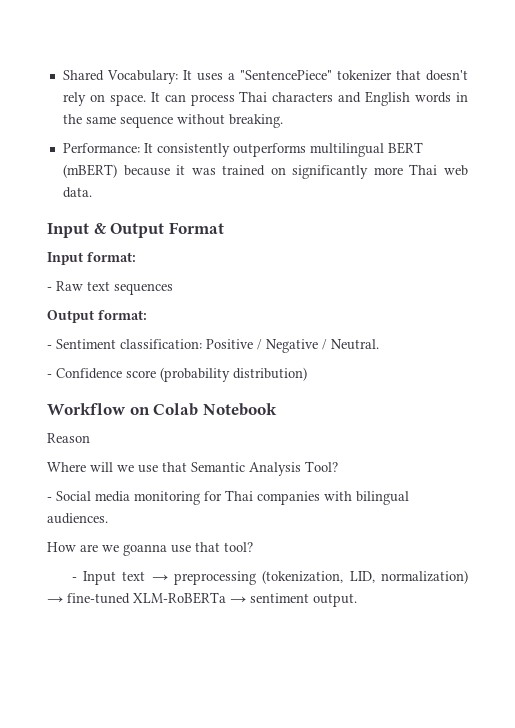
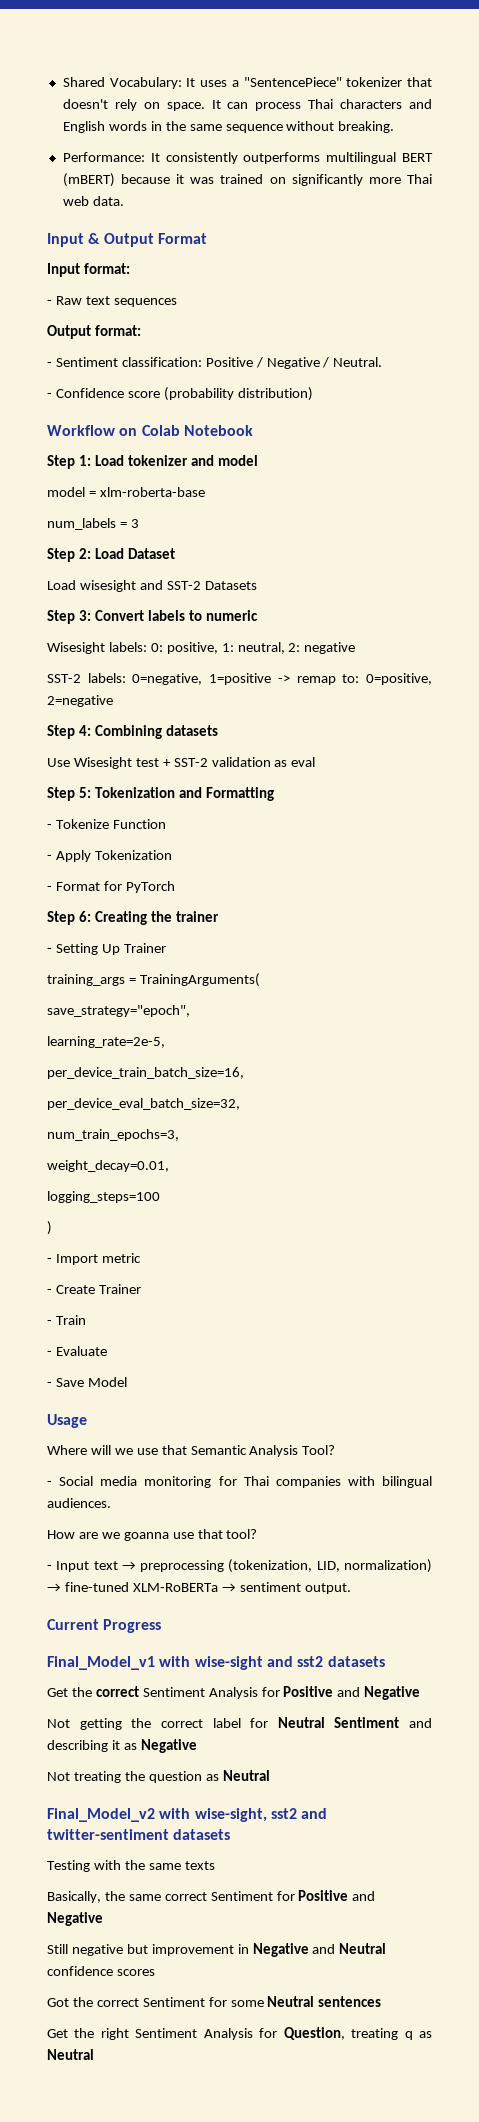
- Reason
+ Step 1: Load tokenizer and model
+ model = xlm-roberta-base
+ num_labels = 3
+ Step 2: Load Dataset
+ Load wisesight and SST-2 Datasets
+ Step 3: Convert labels to numeric
+ Wisesight labels: 0: positive, 1: neutral, 2: negative
+ SST-2 labels: 0=negative, 1=positive -> remap to: 0=positive, 2=negative
+ Step 4: Combining datasets
+ Use Wisesight test + SST-2 validation as eval
+ Step 5: Tokenization and Formatting
+ - Tokenize Function
+ - Apply Tokenization
+ - Format for PyTorch
+ Step 6: Creating the trainer
+ - Setting Up Trainer
+ training_args = TrainingArguments(
+ save_strategy="epoch",
+ learning_rate=2e-5,
+ per_device_train_batch_size=16,
+ per_device_eval_batch_size=32,
+ num_train_epochs=3,
+ weight_decay=0.01,
+ logging_steps=100
+ )
+ - Import metric
+ - Create Trainer
+ - Train
+ - Evaluate
+ - Save Model
+ Usage
+ Current Progress
+ Final_Model_v1 with wise-sight and sst2 datasets
+ Get the correct Sentiment Analysis for Positive and Negative
+ Not getting the correct label for Neutral Sentiment and describing it as Negative
+ Not treating the question as Neutral
+ Final_Model_v2 with wise-sight, sst2 and twitter-sentiment datasets
+ Testing with the same texts
+ Basically, the same correct Sentiment for Positive and Negative
+ Still negative but improvement in Negative and Neutral confidence scores
+ Got the correct Sentiment for some Neutral sentences
+ Get the right Sentiment Analysis for Question, treating q as Neutral

